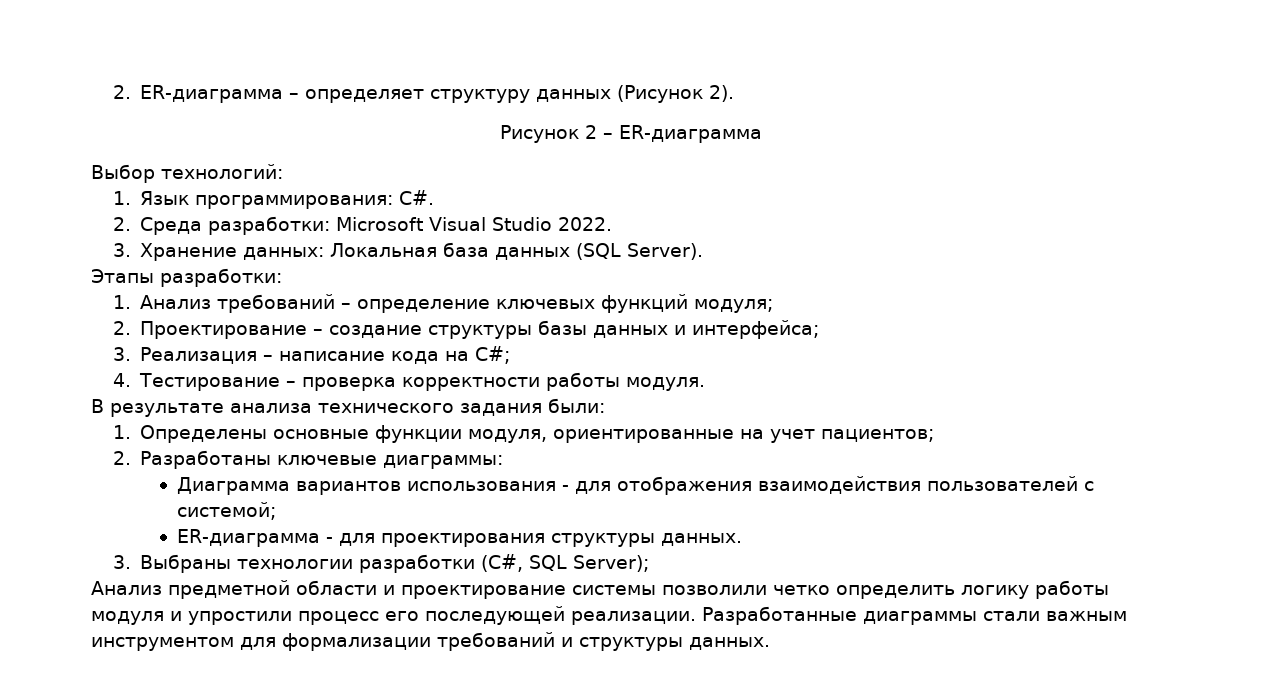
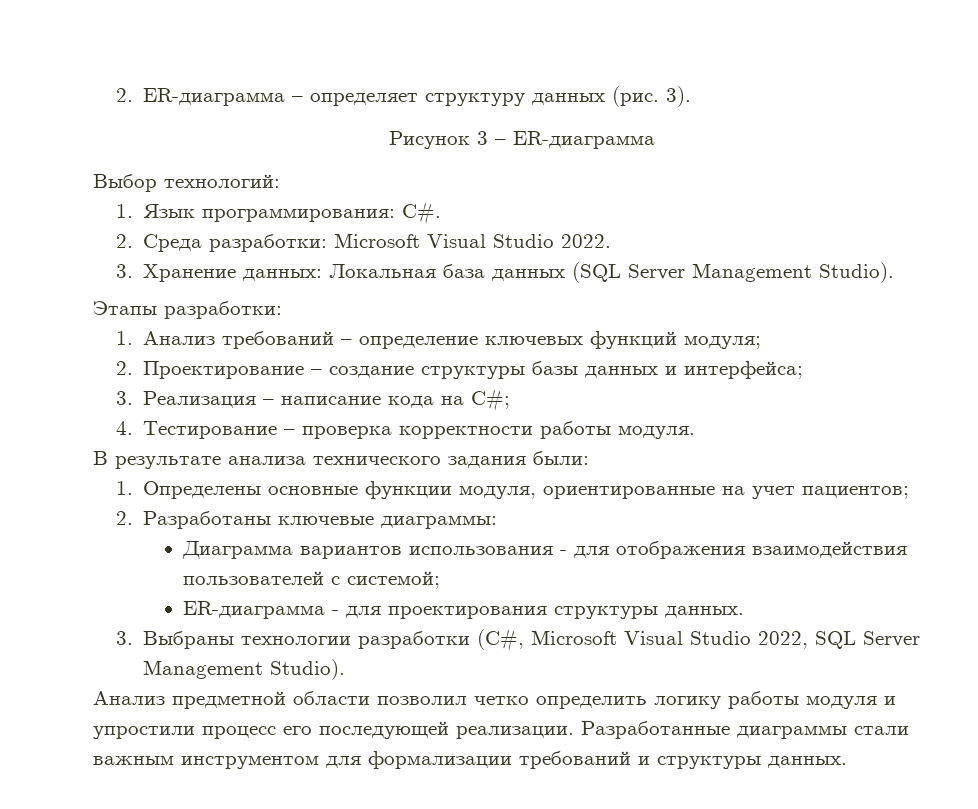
- 2. ER-диаграмма – определяет структуру данных (Рисунок 2).
+ 2. ER-диаграмма – определяет структуру данных (рис. 3).
- Рисунок 2 – ER-диаграмма
+ Рисунок 3 – ER-диаграмма
- 3. Хранение данных: Локальная база данных (SQL Server).
+ 3. Хранение данных: Локальная база данных (SQL Server Management Studio).
- 3. Выбраны технологии разработки (C#, SQL Server);
+ 3. Выбраны технологии разработки (C#, Microsoft Visual Studio 2022, SQL Server Management Studio).
- Анализ предметной области и проектирование системы позволили четко определить логику работы модуля и упростили процесс его последующей реализации.
+ Анализ предметной области позволил четко определить логику работы модуля и упростили процесс его последующей реализации.

